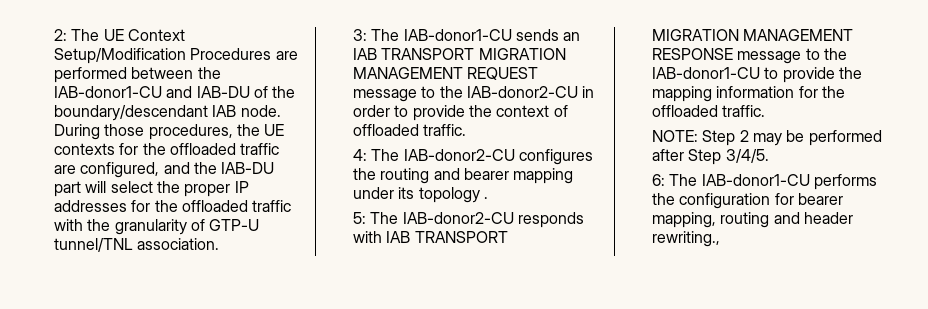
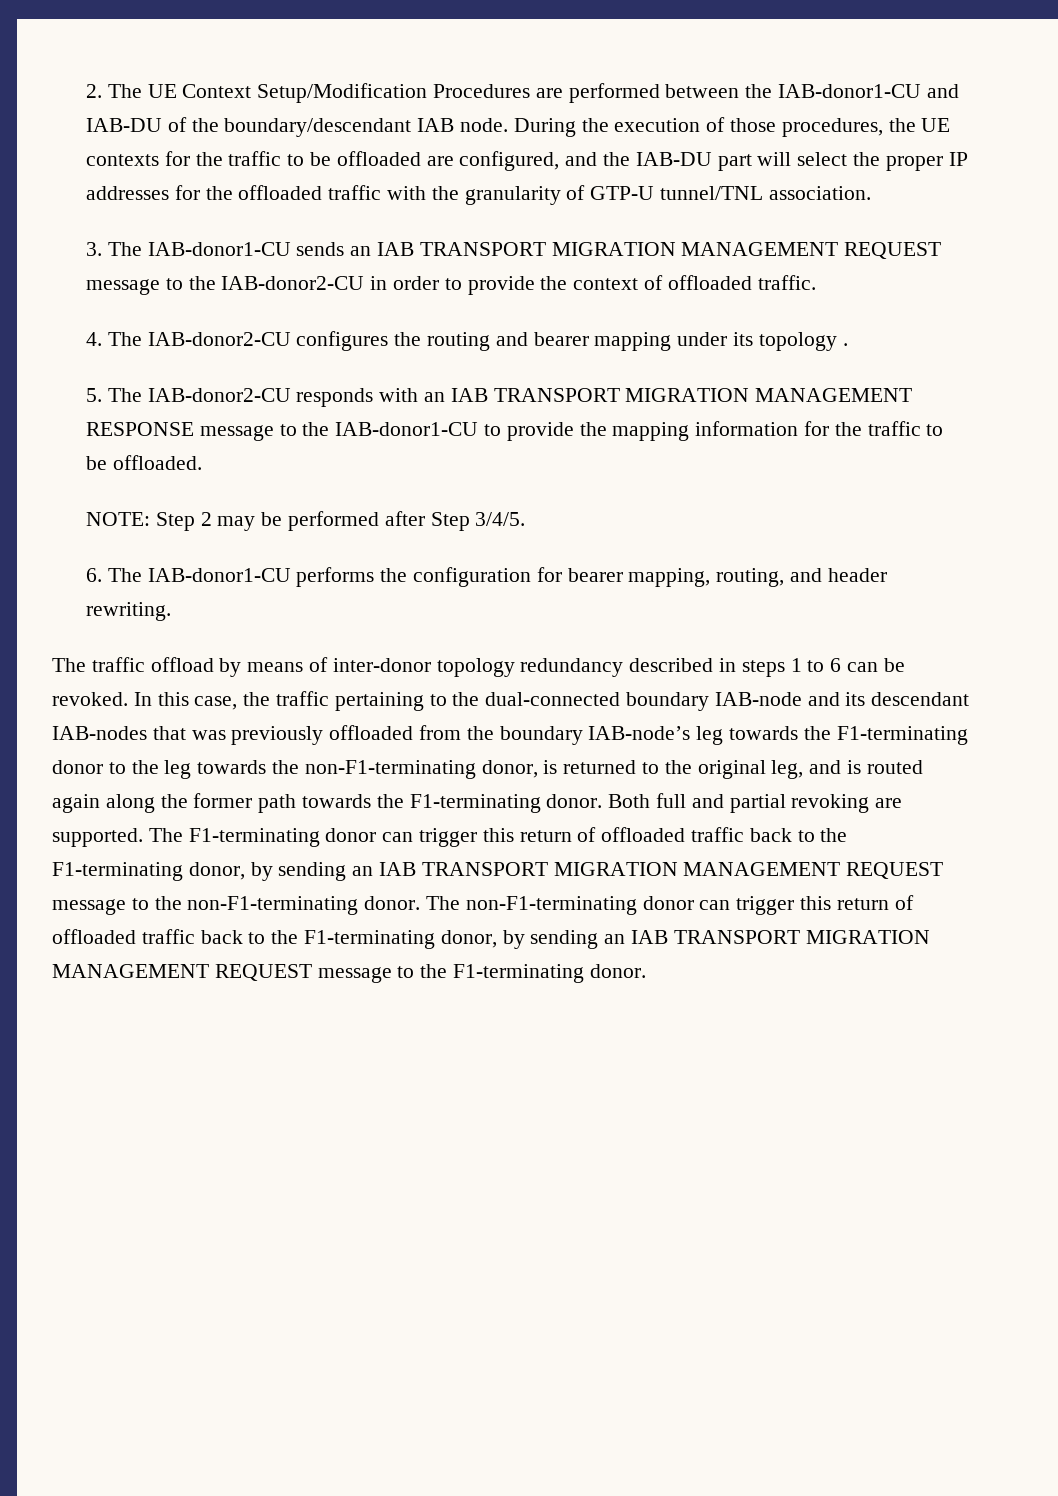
- 2: The UE Context Setup/Modification Procedures are performed between the IAB-donor1-CU and IAB-DU of the boundary/descendant IAB node.
+ 2. The UE Context Setup/Modification Procedures are performed between the IAB-donor1-CU and IAB-DU of the boundary/descendant IAB node.
- During those procedures, the UE contexts for the offloaded traffic are configured, and the IAB-DU part will select the proper IP addresses for the offloaded traffic with the granularity of GTP-U tunnel/TNL association.
+ During the execution of those procedures, the UE contexts for the traffic to be offloaded are configured, and the IAB-DU part will select the proper IP addresses for the offloaded traffic with the granularity of GTP-U tunnel/TNL association.
- 3: The IAB-donor1-CU sends an IAB TRANSPORT MIGRATION MANAGEMENT REQUEST message to the IAB-donor2-CU in order to provide the context of offloaded traffic.
+ 3. The IAB-donor1-CU sends an IAB TRANSPORT MIGRATION MANAGEMENT REQUEST message to the IAB-donor2-CU in order to provide the context of offloaded traffic.
- 4: The IAB-donor2-CU configures the routing and bearer mapping under its topology .
+ 4. The IAB-donor2-CU configures the routing and bearer mapping under its topology .
- 5: The IAB-donor2-CU responds with IAB TRANSPORT MIGRATION MANAGEMENT RESPONSE message to the IAB-donor1-CU to provide the mapping information for the offloaded traffic.
+ 5. The IAB-donor2-CU responds with an IAB TRANSPORT MIGRATION MANAGEMENT RESPONSE message to the IAB-donor1-CU to provide the mapping information for the traffic to be offloaded.
- 6: The IAB-donor1-CU performs the configuration for bearer mapping, routing and header rewriting.,
+ 6. The IAB-donor1-CU performs the configuration for bearer mapping, routing, and header rewriting.
+ The traffic offload by means of inter-donor topology redundancy described in steps 1 to 6 can be revoked. In this case, the traffic pertaining to the dual-connected boundary IAB-node and its descendant IAB-nodes that was previously offloaded from the boundary IAB-node’s leg towards the F1-terminating donor to the leg towards the non-F1-terminating donor, is returned to the original leg, and is routed again along the former path towards the F1-terminating donor. Both full and partial revoking are supported. The F1-terminating donor can trigger this return of offloaded traffic back to the F1-terminating donor, by sending an IAB TRANSPORT MIGRATION MANAGEMENT REQUEST message to the non-F1-terminating donor. The non-F1-terminating donor can trigger this return of offloaded traffic back to the F1-terminating donor, by sending an IAB TRANSPORT MIGRATION MANAGEMENT REQUEST message to the F1-terminating donor.

